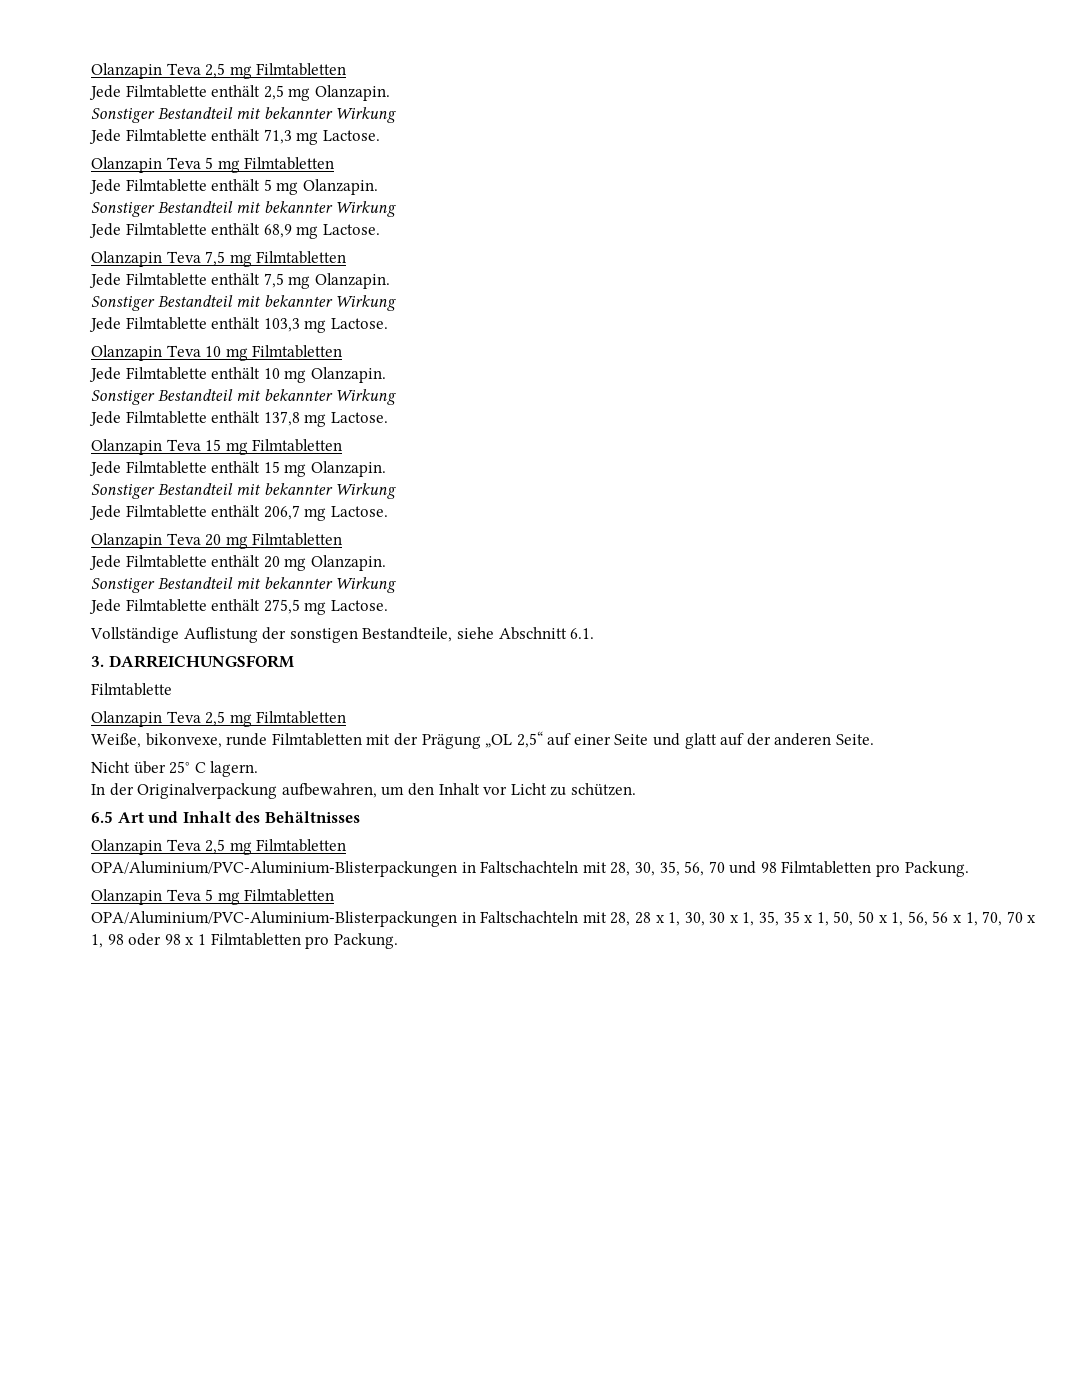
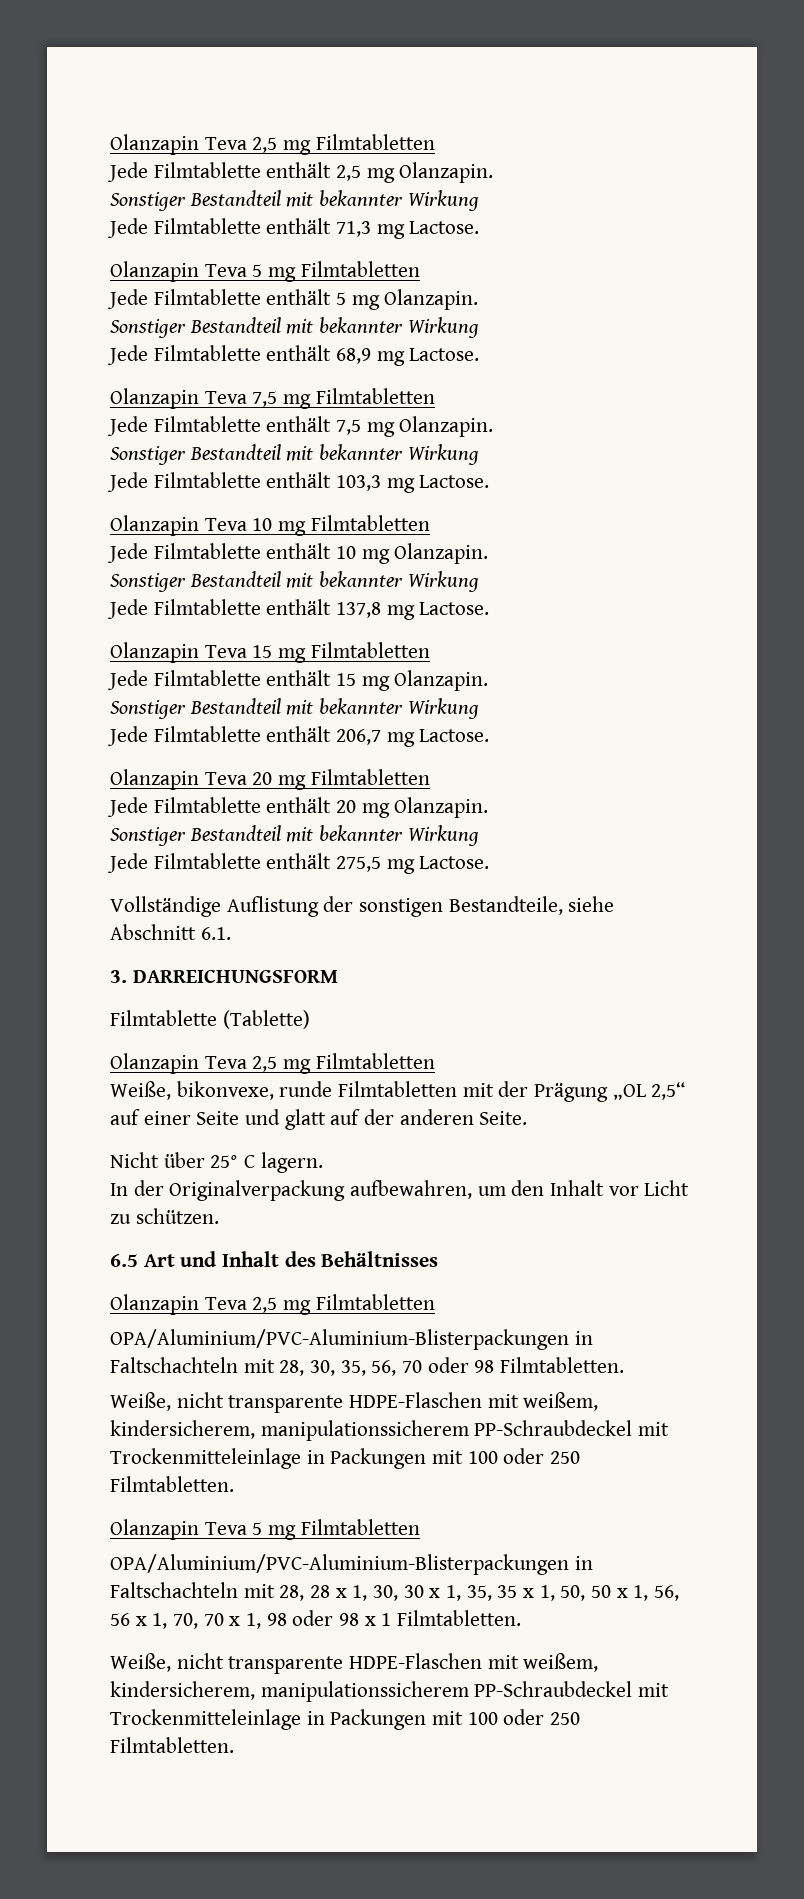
  3. DARREICHUNGSFORM
- Filmtablette
+ Filmtablette (Tablette)
- OPA/Aluminium/PVC-Aluminium-Blisterpackungen in Faltschachteln mit 28, 30, 35, 56, 70 und 98 Filmtabletten pro Packung.
+ OPA/Aluminium/PVC-Aluminium-Blisterpackungen in Faltschachteln mit 28, 30, 35, 56, 70 oder 98 Filmtabletten.
+ Weiße, nicht transparente HDPE-Flaschen mit weißem, kindersicherem, manipulationssicherem PP-Schraubdeckel mit Trockenmitteleinlage in Packungen mit 100 oder 250 Filmtabletten.
- OPA/Aluminium/PVC-Aluminium-Blisterpackungen in Faltschachteln mit 28, 28 x 1, 30, 30 x 1, 35, 35 x 1, 50, 50 x 1, 56, 56 x 1, 70, 70 x 1, 98 oder 98 x 1 Filmtabletten pro Packung.
+ OPA/Aluminium/PVC-Aluminium-Blisterpackungen in Faltschachteln mit 28, 28 x 1, 30, 30 x 1, 35, 35 x 1, 50, 50 x 1, 56, 56 x 1, 70, 70 x 1, 98 oder 98 x 1 Filmtabletten.
+ Weiße, nicht transparente HDPE-Flaschen mit weißem, kindersicherem, manipulationssicherem PP-Schraubdeckel mit Trockenmitteleinlage in Packungen mit 100 oder 250 Filmtabletten.

